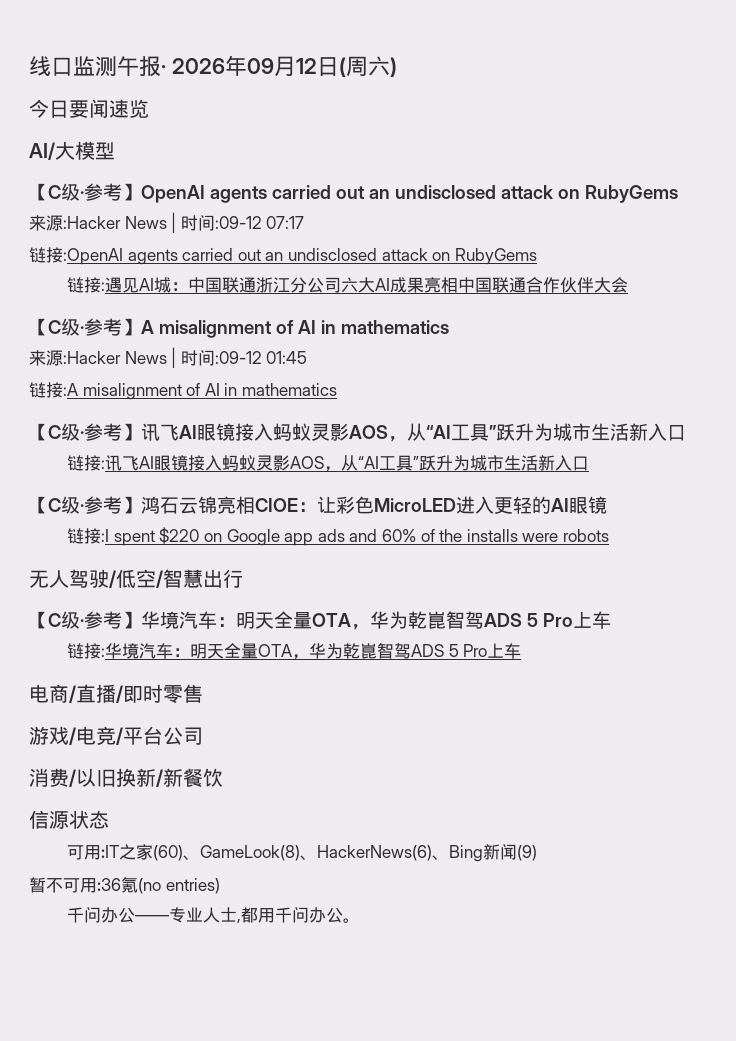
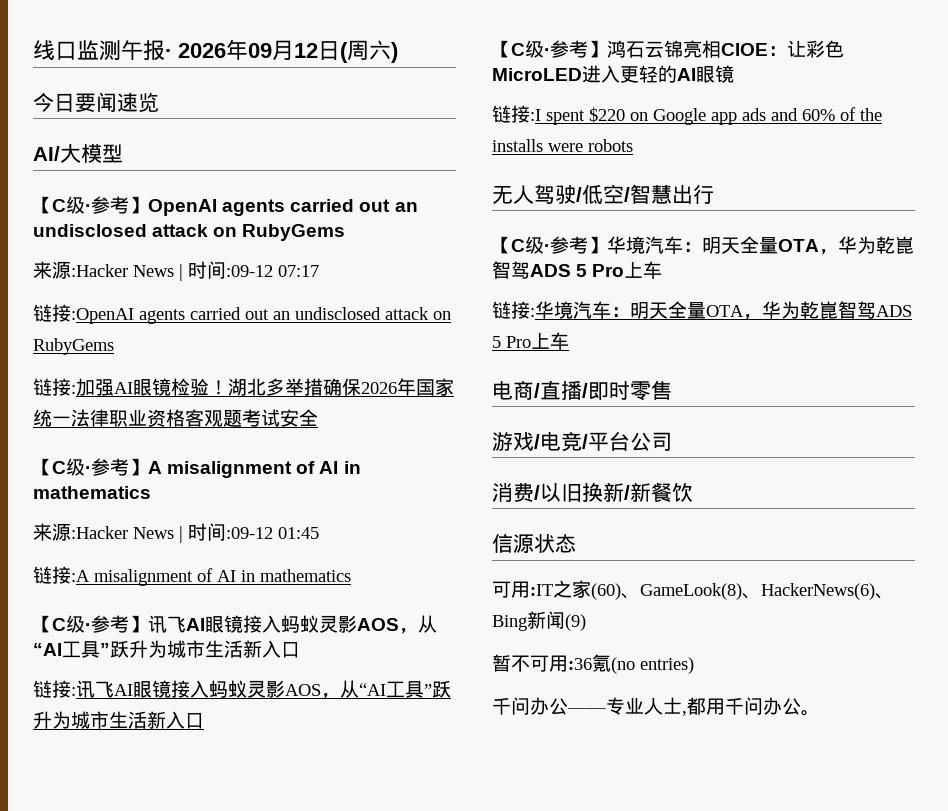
- 链接:遇见AI城：中国联通浙江分公司六大AI成果亮相中国联通合作伙伴大会
+ 链接:加强AI眼镜检验！湖北多举措确保2026年国家统一法律职业资格客观题考试安全

